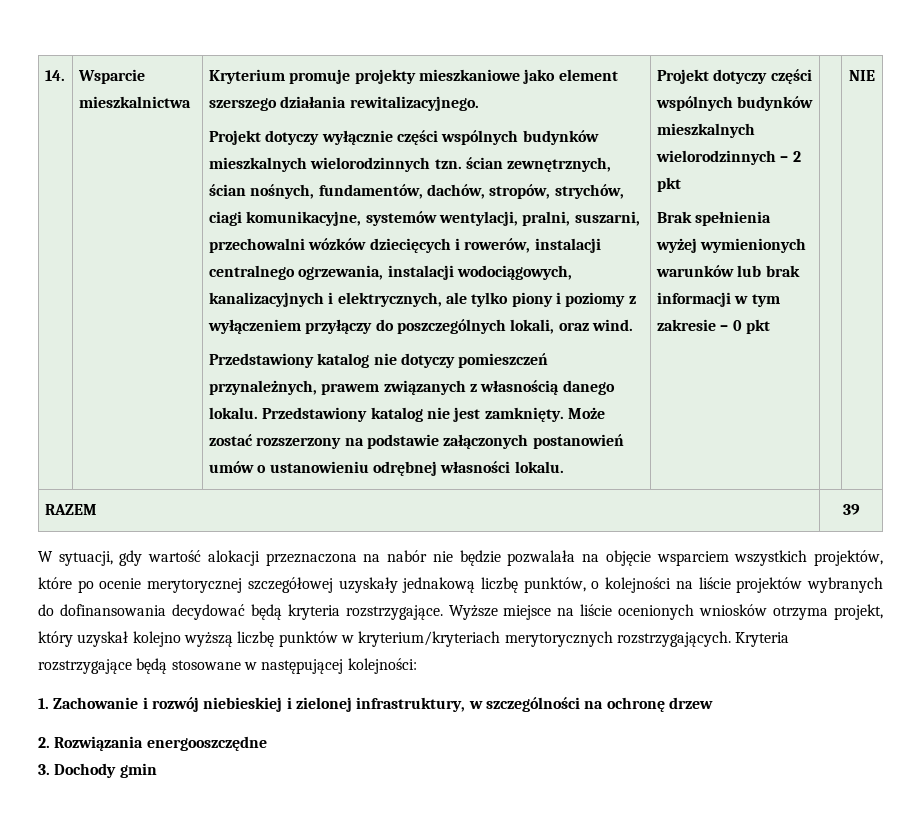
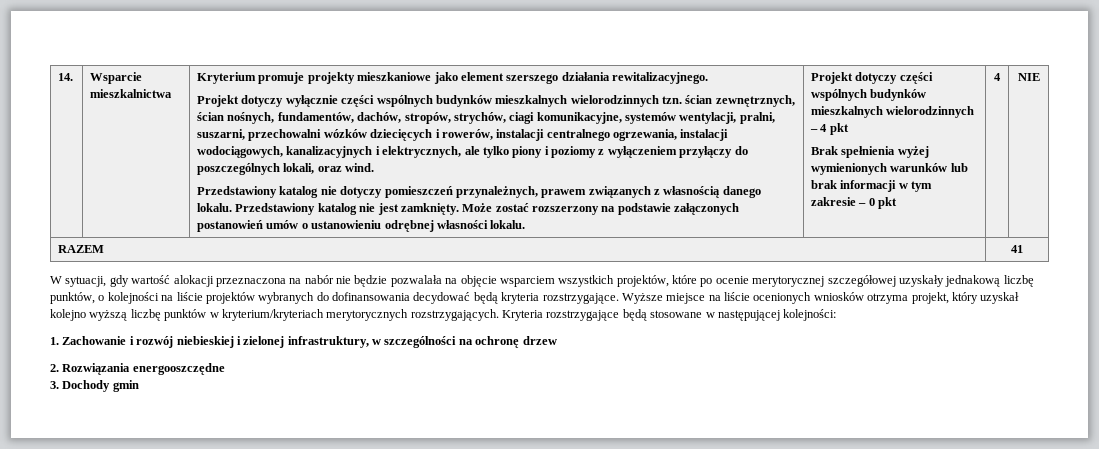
- Projekt dotyczy części wspólnych budynków mieszkalnych wielorodzinnych – 2 pkt
+ Projekt dotyczy części wspólnych budynków mieszkalnych wielorodzinnych – 4 pkt
- Brak spełnienia wyżej wymienionych warunków lub brak informacji w tym zakresie – 0 pkt
+ Brak spełnienia wyżej wymienionych warunków lub brak informacji w tym zakresie – 0 pkt | 4
- RAZEM | 39
+ RAZEM | 41

